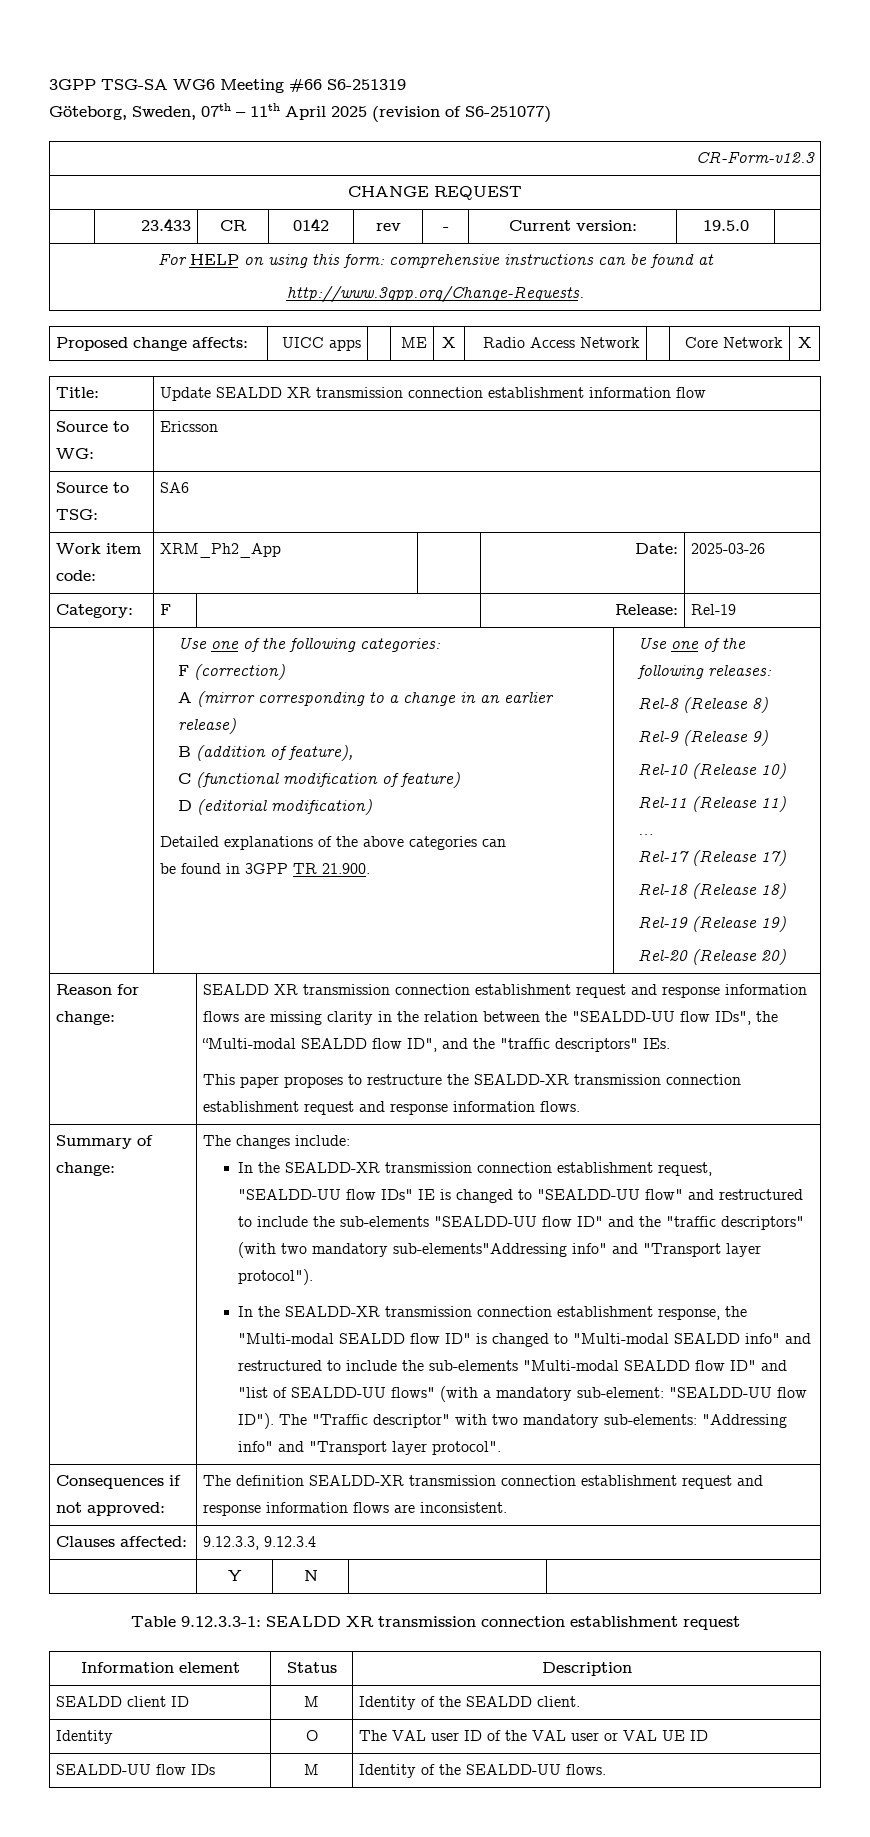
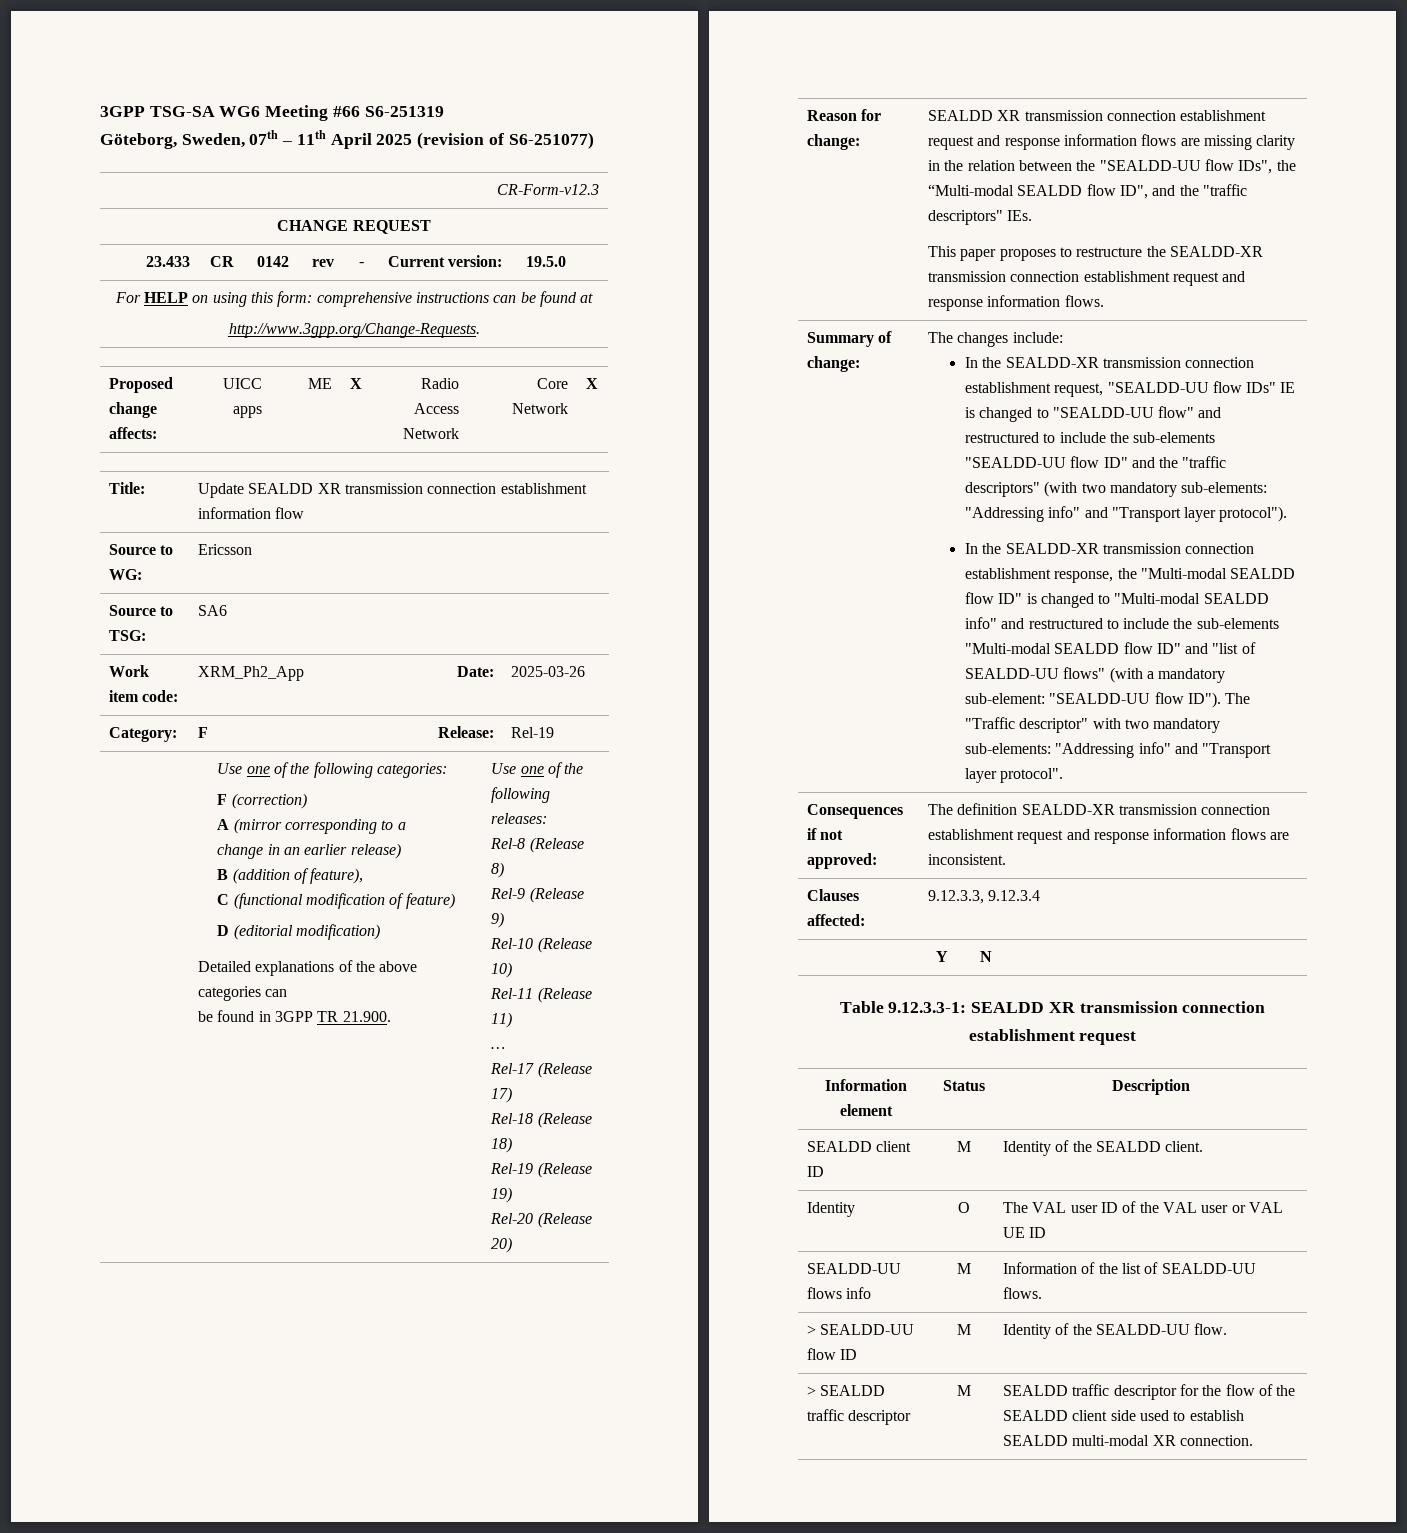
- In the SEALDD-XR transmission connection establishment request, "SEALDD-UU flow IDs" IE is changed to "SEALDD-UU flow" and restructured to include the sub-elements "SEALDD-UU flow ID" and the "traffic descriptors" (with two mandatory sub-elements"Addressing info" and "Transport layer protocol").
+ In the SEALDD-XR transmission connection establishment request, "SEALDD-UU flow IDs" IE is changed to "SEALDD-UU flow" and restructured to include the sub-elements "SEALDD-UU flow ID" and the "traffic descriptors" (with two mandatory sub-elements: "Addressing info" and "Transport layer protocol").
- SEALDD-UU flow IDs | M | Identity of the SEALDD-UU flows.
+ SEALDD-UU flows info | M | Information of the list of SEALDD-UU flows.
+ > SEALDD-UU flow ID | M | Identity of the SEALDD-UU flow.
+ > SEALDD traffic descriptor | M | SEALDD traffic descriptor for the flow of the SEALDD client side used to establish SEALDD multi-modal XR connection.

